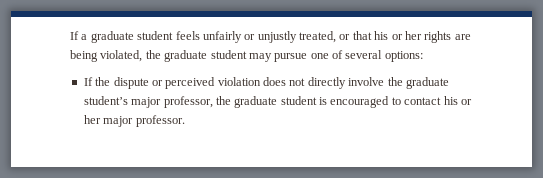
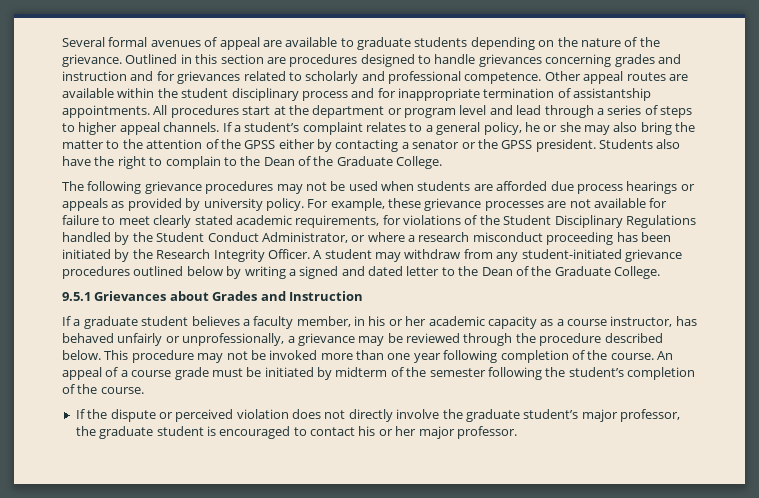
- If a graduate student feels unfairly or unjustly treated, or that his or her rights are being violated, the graduate student may pursue one of several options:
+ Several formal avenues of appeal are available to graduate students depending on the nature of the grievance. Outlined in this section are procedures designed to handle grievances concerning grades and instruction and for grievances related to scholarly and professional competence. Other appeal routes are available within the student disciplinary process and for inappropriate termination of assistantship appointments. All procedures start at the department or program level and lead through a series of steps to higher appeal channels. If a student’s complaint relates to a general policy, he or she may also bring the matter to the attention of the GPSS either by contacting a senator or the GPSS president. Students also have the right to complain to the Dean of the Graduate College.
+ The following grievance procedures may not be used when students are afforded due process hearings or appeals as provided by university policy. For example, these grievance processes are not available for failure to meet clearly stated academic requirements, for violations of the Student Disciplinary Regulations handled by the Student Conduct Administrator, or where a research misconduct proceeding has been initiated by the Research Integrity Officer. A student may withdraw from any student-initiated grievance procedures outlined below by writing a signed and dated letter to the Dean of the Graduate College.
+ 9.5.1 Grievances about Grades and Instruction
+ If a graduate student believes a faculty member, in his or her academic capacity as a course instructor, has behaved unfairly or unprofessionally, a grievance may be reviewed through the procedure described below. This procedure may not be invoked more than one year following completion of the course. An appeal of a course grade must be initiated by midterm of the semester following the student’s completion of the course.

